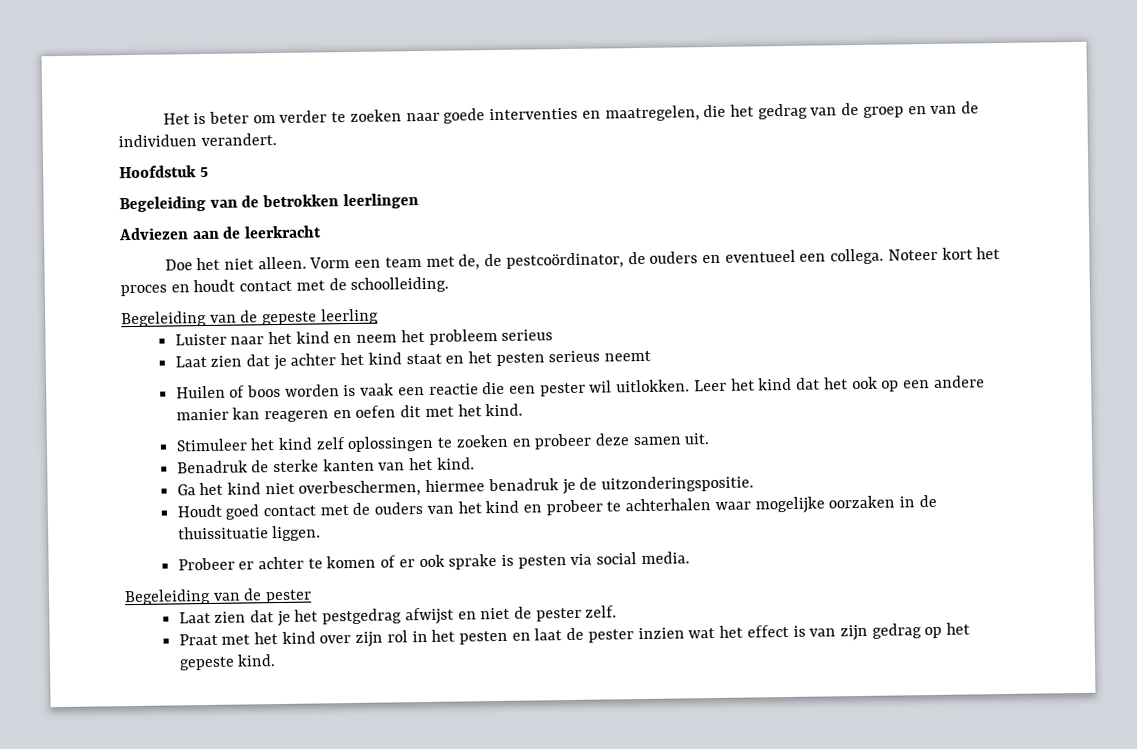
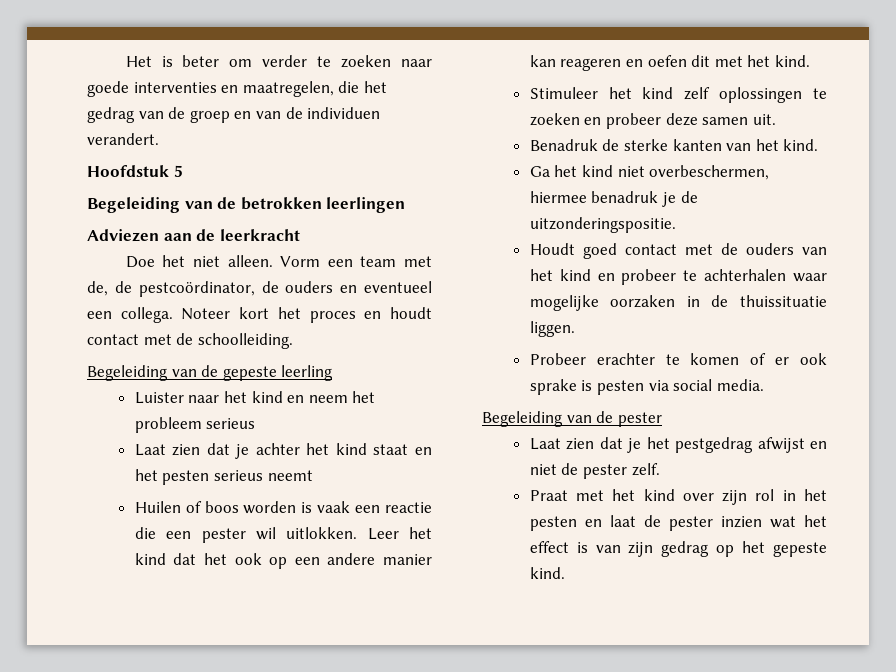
- Probeer er achter te komen of er ook sprake is pesten via social media.
+ Probeer erachter te komen of er ook sprake is pesten via social media.

